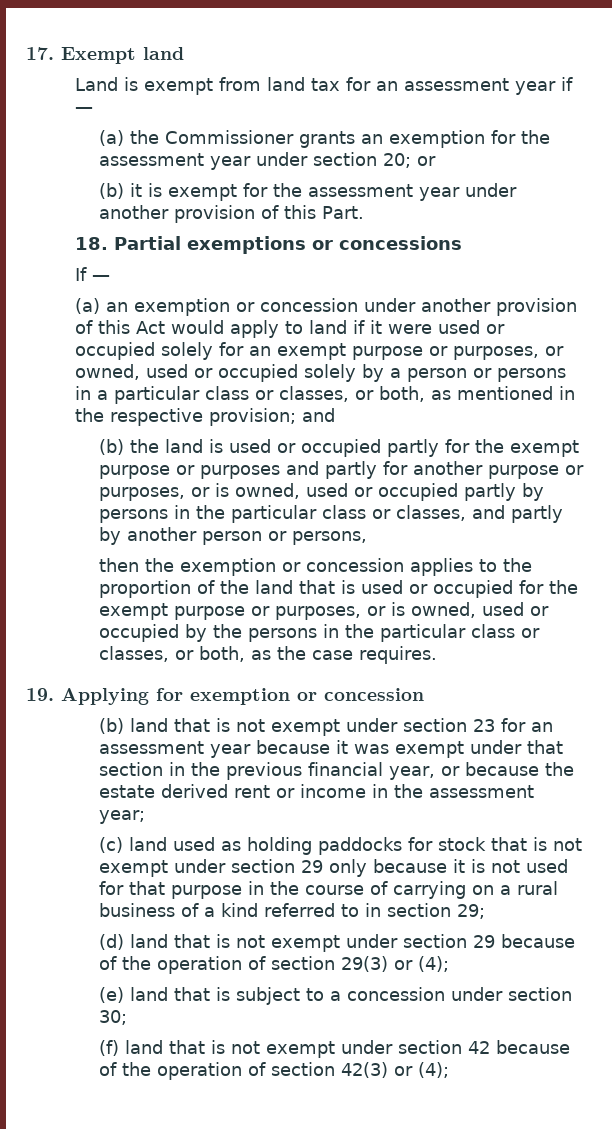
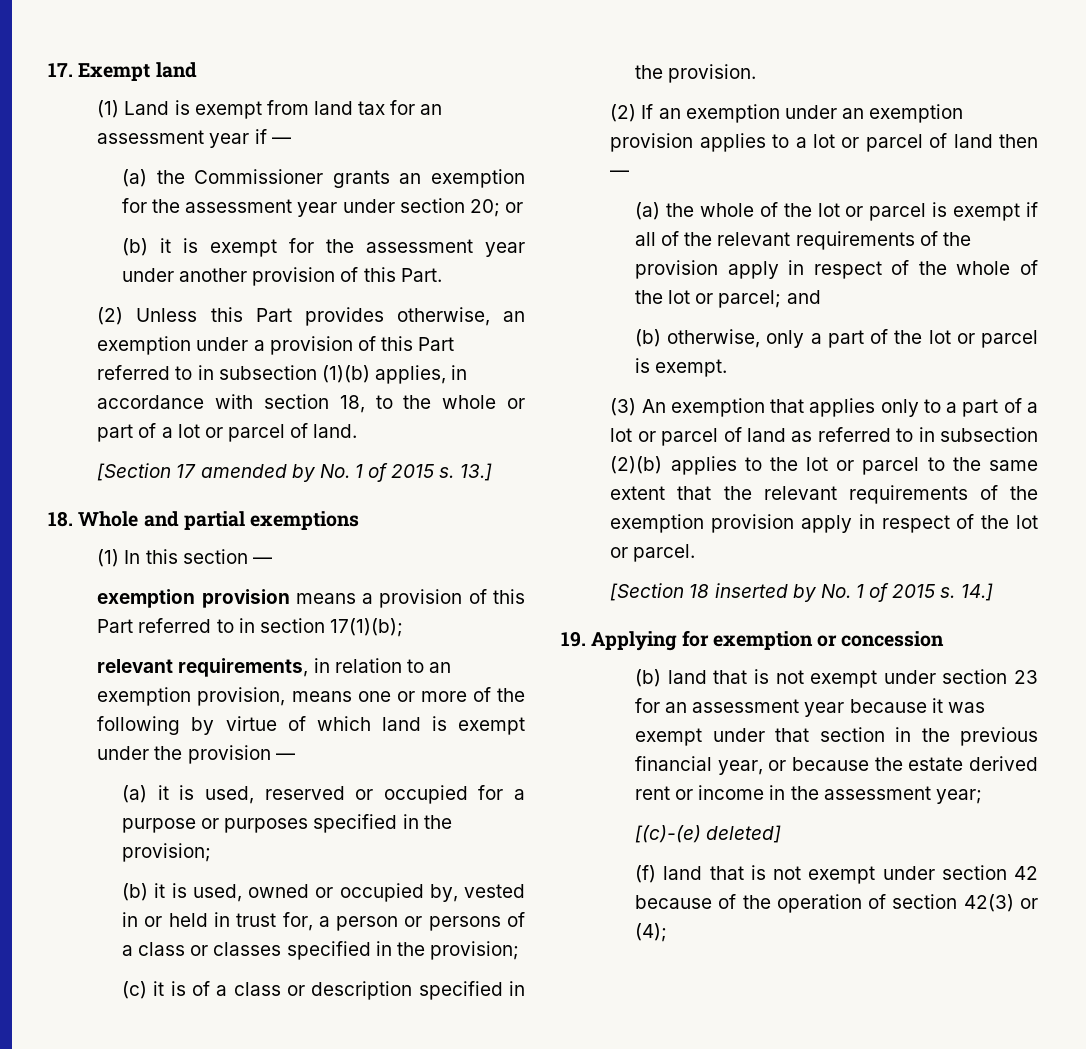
- Land is exempt from land tax for an assessment year if —
+ (1) Land is exempt from land tax for an assessment year if —
- 18. Partial exemptions or concessions
- If —
- (a) an exemption or concession under another provision of this Act would apply to land if it were used or occupied solely for an exempt purpose or purposes, or owned, used or occupied solely by a person or persons in a particular class or classes, or both, as mentioned in the respective provision; and
- (b) the land is used or occupied partly for the exempt purpose or purposes and partly for another purpose or purposes, or is owned, used or occupied partly by persons in the particular class or classes, and partly by another person or persons,
- then the exemption or concession applies to the proportion of the land that is used or occupied for the exempt purpose or purposes, or is owned, used or occupied by the persons in the particular class or classes, or both, as the case requires.
+ (2) Unless this Part provides otherwise, an exemption under a provision of this Part referred to in subsection (1)(b) applies, in accordance with section 18, to the whole or part of a lot or parcel of land.
+ [Section 17 amended by No. 1 of 2015 s. 13.]
+ 18. Whole and partial exemptions
+ (1) In this section —
+ exemption provision means a provision of this Part referred to in section 17(1)(b);
+ relevant requirements, in relation to an exemption provision, means one or more of the following by virtue of which land is exempt under the provision —
+ (a) it is used, reserved or occupied for a purpose or purposes specified in the provision;
+ (b) it is used, owned or occupied by, vested in or held in trust for, a person or persons of a class or classes specified in the provision;
+ (c) it is of a class or description specified in the provision.
+ (2) If an exemption under an exemption provision applies to a lot or parcel of land then —
+ (a) the whole of the lot or parcel is exempt if all of the relevant requirements of the provision apply in respect of the whole of the lot or parcel; and
+ (b) otherwise, only a part of the lot or parcel is exempt.
+ (3) An exemption that applies only to a part of a lot or parcel of land as referred to in subsection (2)(b) applies to the lot or parcel to the same extent that the relevant requirements of the exemption provision apply in respect of the lot or parcel.
+ [Section 18 inserted by No. 1 of 2015 s. 14.]
- (c) land used as holding paddocks for stock that is not exempt under section 29 only because it is not used for that purpose in the course of carrying on a rural business of a kind referred to in section 29;
- (d) land that is not exempt under section 29 because of the operation of section 29(3) or (4);
- (e) land that is subject to a concession under section 30;
+ [(c)-(e) deleted]

